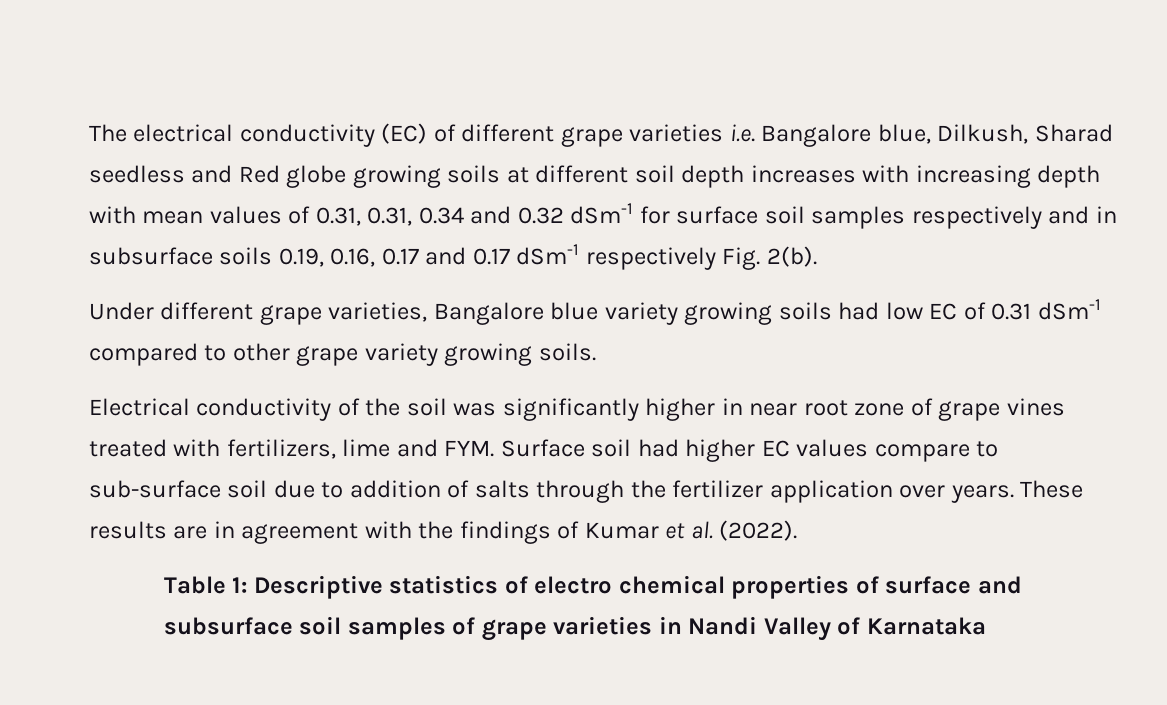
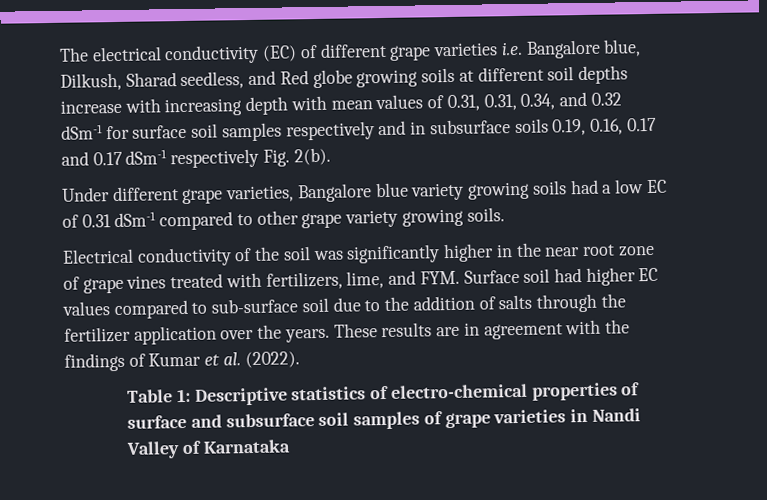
- The electrical conductivity (EC) of different grape varieties i.e. Bangalore blue, Dilkush, Sharad seedless and Red globe growing soils at different soil depth increases with increasing depth with mean values of 0.31, 0.31, 0.34 and 0.32 dSm-1 for surface soil samples respectively and in subsurface soils 0.19, 0.16, 0.17 and 0.17 dSm-1 respectively Fig. 2(b).
+ The electrical conductivity (EC) of different grape varieties i.e. Bangalore blue, Dilkush, Sharad seedless, and Red globe growing soils at different soil depths increase with increasing depth with mean values of 0.31, 0.31, 0.34, and 0.32 dSm-1 for surface soil samples respectively and in subsurface soils 0.19, 0.16, 0.17 and 0.17 dSm-1 respectively Fig. 2(b).
- Under different grape varieties, Bangalore blue variety growing soils had low EC of 0.31 dSm-1 compared to other grape variety growing soils.
+ Under different grape varieties, Bangalore blue variety growing soils had a low EC of 0.31 dSm-1 compared to other grape variety growing soils.
- Electrical conductivity of the soil was significantly higher in near root zone of grape vines treated with fertilizers, lime and FYM. Surface soil had higher EC values compare to sub-surface soil due to addition of salts through the fertilizer application over years.
+ Electrical conductivity of the soil was significantly higher in the near root zone of grape vines treated with fertilizers, lime, and FYM. Surface soil had higher EC values compared to sub-surface soil due to the addition of salts through the fertilizer application over the years.
- Table 1: Descriptive statistics of electro chemical properties of surface and subsurface soil samples of grape varieties in Nandi Valley of Karnataka
+ Table 1: Descriptive statistics of electro-chemical properties of surface and subsurface soil samples of grape varieties in Nandi Valley of Karnataka

